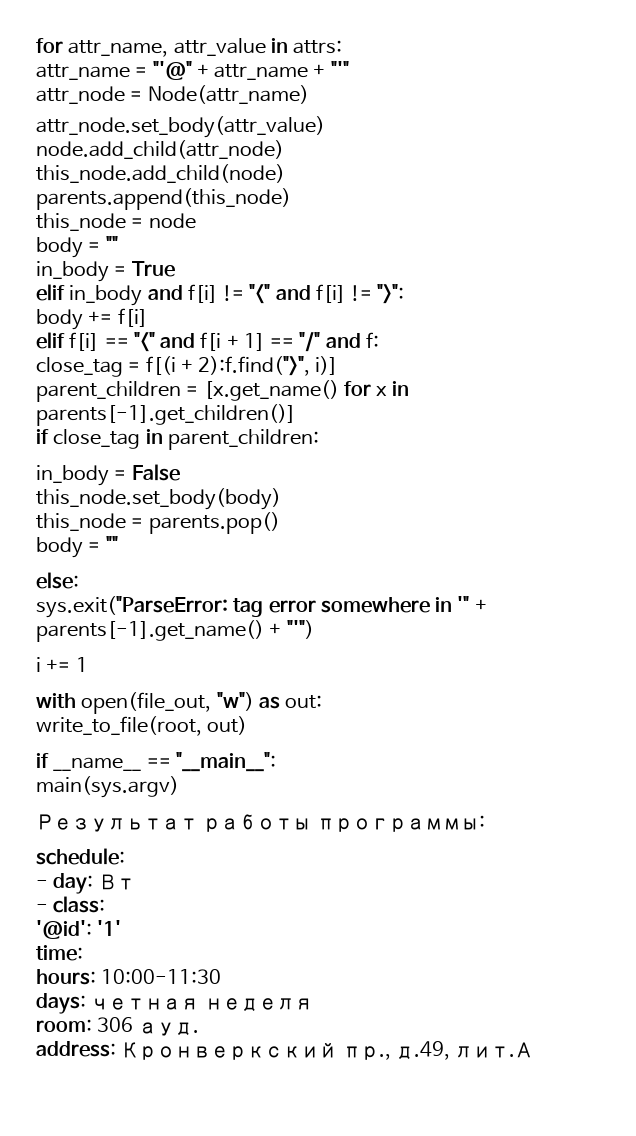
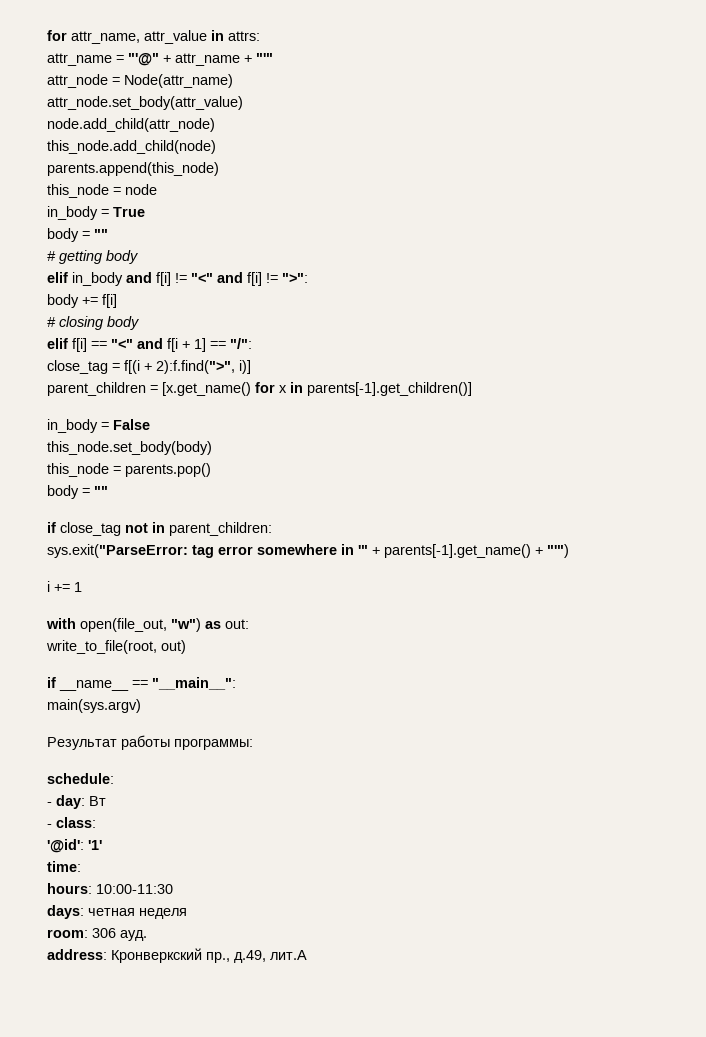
  this_node = node
+ in_body = True
  body = ""
- in_body = True
+ # getting body
+ # closing body
- elif f[i] == "<" and f[i + 1] == "/" and f:
+ elif f[i] == "<" and f[i + 1] == "/":
- if close_tag in parent_children:
- else:
+ if close_tag not in parent_children:

